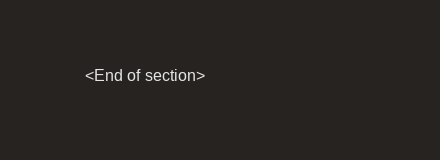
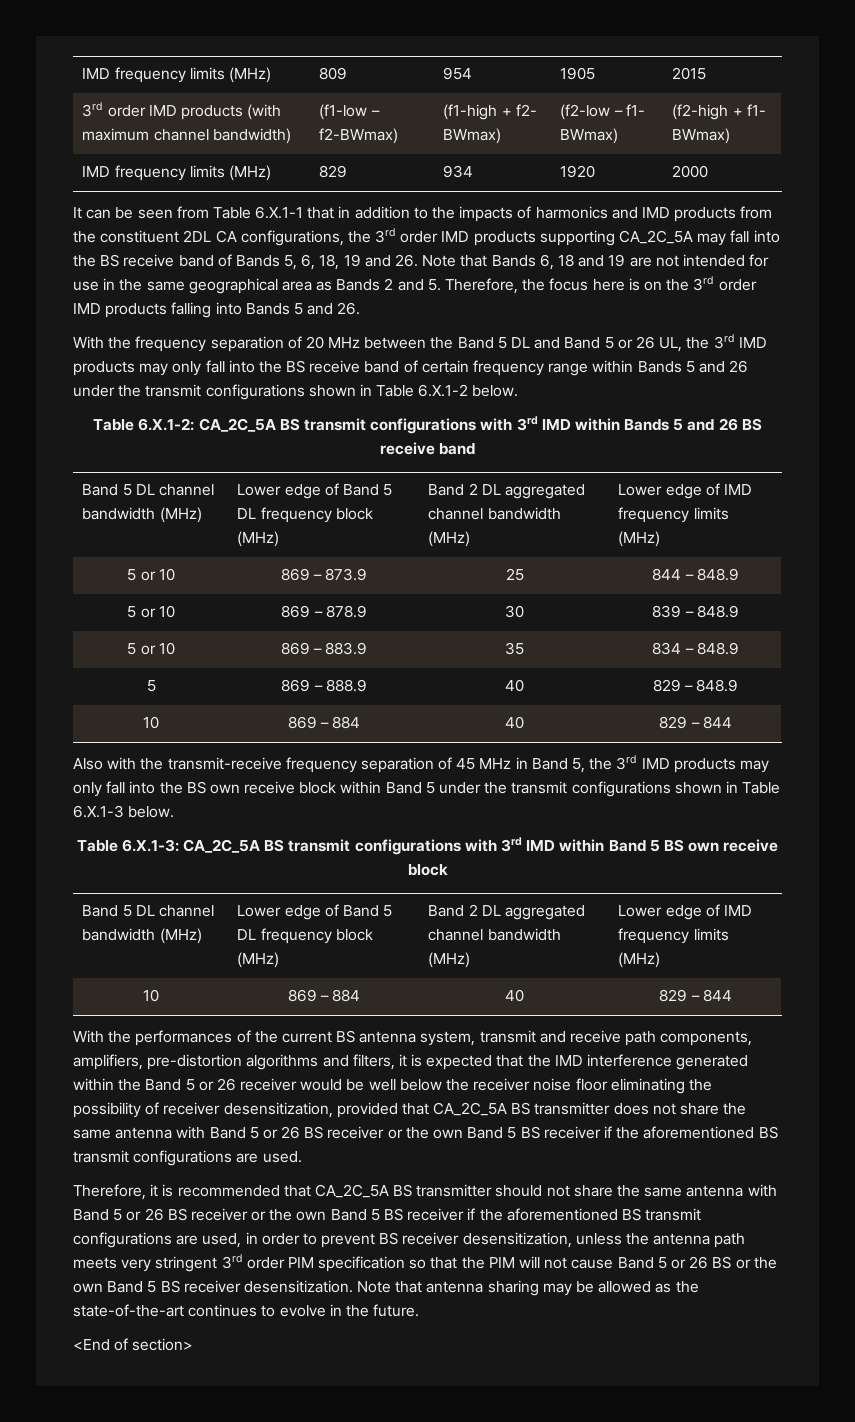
+ IMD frequency limits (MHz) | 809 | 954 | 1905 | 2015
+ 3rd order IMD products (with maximum channel bandwidth) | (f1-low – f2-BWmax) | (f1-high + f2- BWmax) | (f2-low – f1- BWmax) | (f2-high + f1- BWmax)
+ IMD frequency limits (MHz) | 829 | 934 | 1920 | 2000
+ It can be seen from Table 6.X.1-1 that in addition to the impacts of harmonics and IMD products from the constituent 2DL CA configurations, the 3rd order IMD products supporting CA_2C_5A may fall into the BS receive band of Bands 5, 6, 18, 19 and 26. Note that Bands 6, 18 and 19 are not intended for use in the same geographical area as Bands 2 and 5. Therefore, the focus here is on the 3rd order IMD products falling into Bands 5 and 26.
+ With the frequency separation of 20 MHz between the Band 5 DL and Band 5 or 26 UL, the 3rd IMD products may only fall into the BS receive band of certain frequency range within Bands 5 and 26 under the transmit configurations shown in Table 6.X.1-2 below.
+ Table 6.X.1-2: CA_2C_5A BS transmit configurations with 3rd IMD within Bands 5 and 26 BS receive band
+ Band 5 DL channel bandwidth (MHz) | Lower edge of Band 5 DL frequency block (MHz) | Band 2 DL aggregated channel bandwidth (MHz) | Lower edge of IMD frequency limits (MHz)
+ 5 or 10 | 869 – 873.9 | 25 | 844 – 848.9
+ 5 or 10 | 869 – 878.9 | 30 | 839 – 848.9
+ 5 or 10 | 869 – 883.9 | 35 | 834 – 848.9
+ 5 | 869 – 888.9 | 40 | 829 – 848.9
+ 10 | 869 – 884 | 40 | 829 – 844
+ Also with the transmit-receive frequency separation of 45 MHz in Band 5, the 3rd IMD products may only fall into the BS own receive block within Band 5 under the transmit configurations shown in Table 6.X.1-3 below.
+ Table 6.X.1-3: CA_2C_5A BS transmit configurations with 3rd IMD within Band 5 BS own receive block
+ Band 5 DL channel bandwidth (MHz) | Lower edge of Band 5 DL frequency block (MHz) | Band 2 DL aggregated channel bandwidth (MHz) | Lower edge of IMD frequency limits (MHz)
+ 10 | 869 – 884 | 40 | 829 – 844
+ With the performances of the current BS antenna system, transmit and receive path components, amplifiers, pre-distortion algorithms and filters, it is expected that the IMD interference generated within the Band 5 or 26 receiver would be well below the receiver noise floor eliminating the possibility of receiver desensitization, provided that CA_2C_5A BS transmitter does not share the same antenna with Band 5 or 26 BS receiver or the own Band 5 BS receiver if the aforementioned BS transmit configurations are used.
+ Therefore, it is recommended that CA_2C_5A BS transmitter should not share the same antenna with Band 5 or 26 BS receiver or the own Band 5 BS receiver if the aforementioned BS transmit configurations are used, in order to prevent BS receiver desensitization, unless the antenna path meets very stringent 3rd order PIM specification so that the PIM will not cause Band 5 or 26 BS or the own Band 5 BS receiver desensitization. Note that antenna sharing may be allowed as the state-of-the-art continues to evolve in the future.

